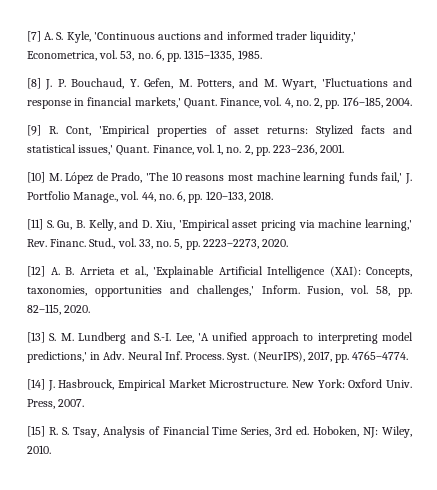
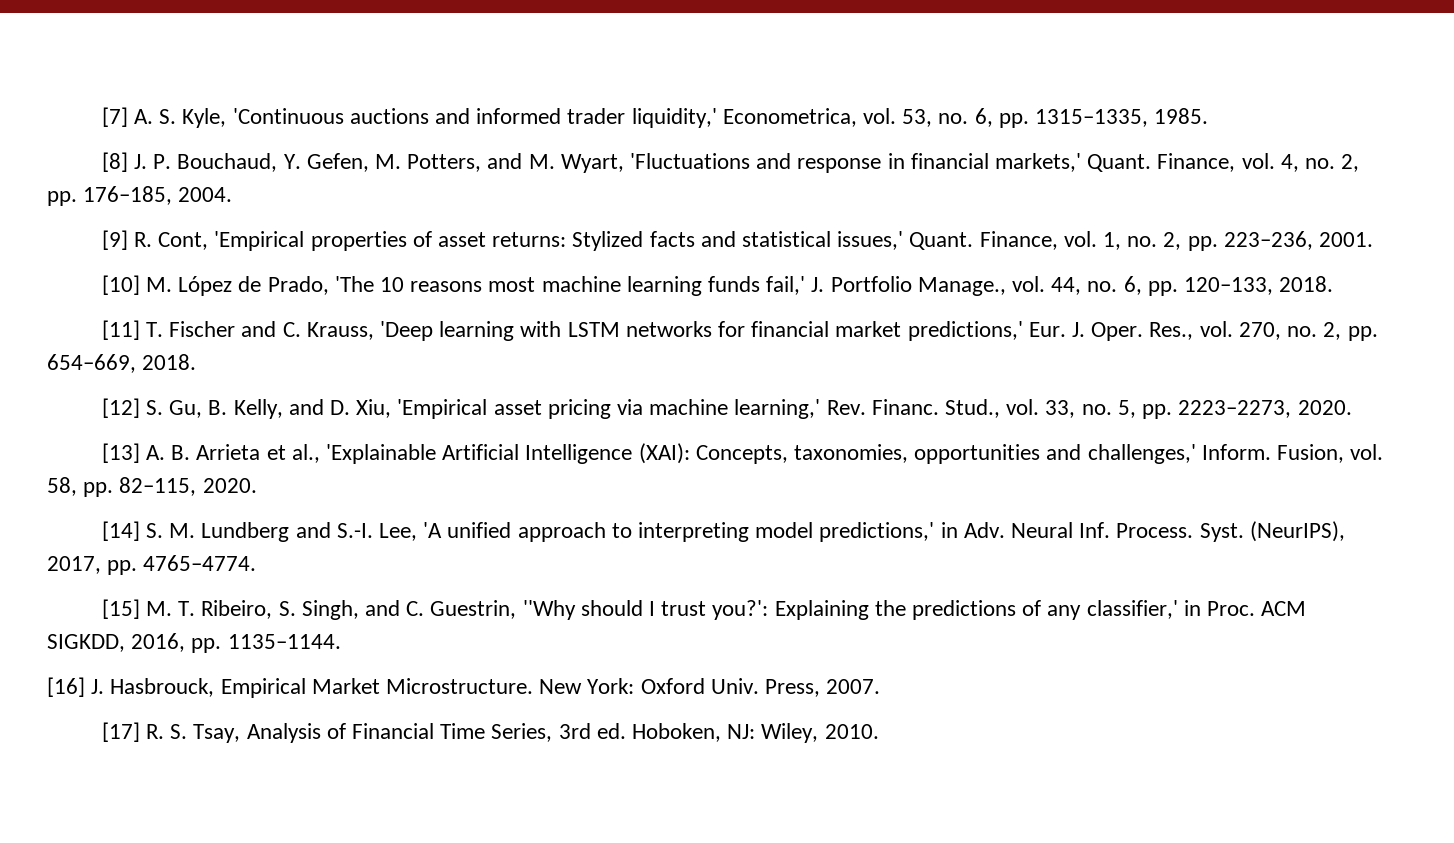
- [11] S. Gu, B. Kelly, and D. Xiu, 'Empirical asset pricing via machine learning,' Rev. Financ.
+ [11] T. Fischer and C. Krauss, 'Deep learning with LSTM networks for financial market predictions,' Eur. J. Oper. Res., vol. 270, no. 2, pp. 654–669, 2018.
+ [12] S. Gu, B. Kelly, and D. Xiu, 'Empirical asset pricing via machine learning,' Rev. Financ.
- [12] A. B. Arrieta et al., 'Explainable Artificial Intelligence (XAI): Concepts, taxonomies, opportunities and challenges,' Inform.
+ [13] A. B. Arrieta et al., 'Explainable Artificial Intelligence (XAI): Concepts, taxonomies, opportunities and challenges,' Inform.
- [13] S. M. Lundberg and S.-I. Lee, 'A unified approach to interpreting model predictions,' in Adv. Neural Inf. Process.
+ [14] S. M. Lundberg and S.-I. Lee, 'A unified approach to interpreting model predictions,' in Adv. Neural Inf. Process.
- [14] J. Hasbrouck, Empirical Market Microstructure.
+ [15] M. T. Ribeiro, S. Singh, and C. Guestrin, ''Why should I trust you?': Explaining the predictions of any classifier,' in Proc. ACM SIGKDD, 2016, pp. 1135–1144.
+ [16] J. Hasbrouck, Empirical Market Microstructure.
- [15] R. S. Tsay, Analysis of Financial Time Series, 3rd ed. Hoboken, NJ: Wiley, 2010.
+ [17] R. S. Tsay, Analysis of Financial Time Series, 3rd ed. Hoboken, NJ: Wiley, 2010.

